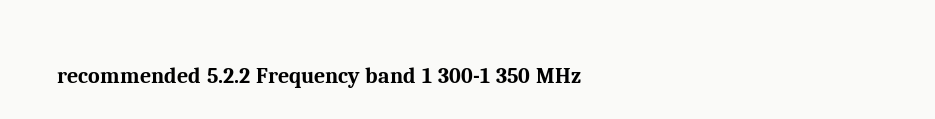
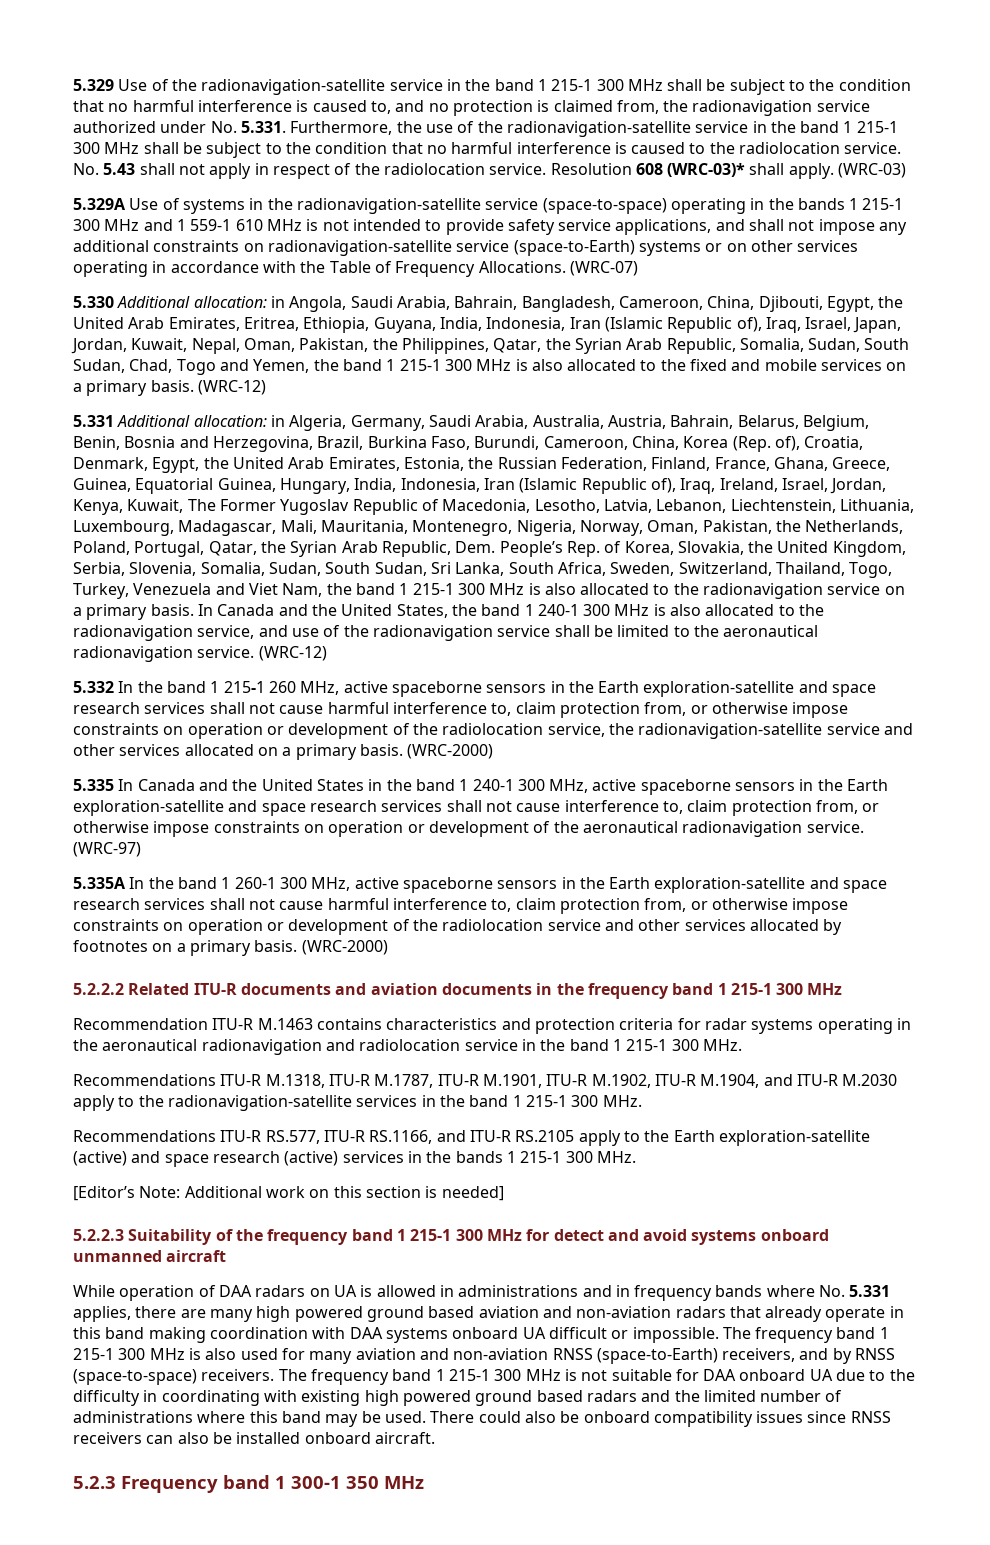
- recommended 5.2.2 Frequency band 1 300-1 350 MHz
+ 5.329 Use of the radionavigation-satellite service in the band 1 215-1 300 MHz shall be subject to the condition that no harmful interference is caused to, and no protection is claimed from, the radionavigation service authorized under No. 5.331. Furthermore, the use of the radionavigation-satellite service in the band 1 215-1 300 MHz shall be subject to the condition that no harmful interference is caused to the radiolocation service. No. 5.43 shall not apply in respect of the radiolocation service. Resolution 608 (WRC-03)* shall apply. (WRC-03)
+ 5.329A Use of systems in the radionavigation-satellite service (space-to-space) operating in the bands 1 215-1 300 MHz and 1 559-1 610 MHz is not intended to provide safety service applications, and shall not impose any additional constraints on radionavigation-satellite service (space-to-Earth) systems or on other services operating in accordance with the Table of Frequency Allocations. (WRC-07)
+ 5.330 Additional allocation: in Angola, Saudi Arabia, Bahrain, Bangladesh, Cameroon, China, Djibouti, Egypt, the United Arab Emirates, Eritrea, Ethiopia, Guyana, India, Indonesia, Iran (Islamic Republic of), Iraq, Israel, Japan, Jordan, Kuwait, Nepal, Oman, Pakistan, the Philippines, Qatar, the Syrian Arab Republic, Somalia, Sudan, South Sudan, Chad, Togo and Yemen, the band 1 215-1 300 MHz is also allocated to the fixed and mobile services on a primary basis. (WRC-12)
+ 5.331 Additional allocation: in Algeria, Germany, Saudi Arabia, Australia, Austria, Bahrain, Belarus, Belgium, Benin, Bosnia and Herzegovina, Brazil, Burkina Faso, Burundi, Cameroon, China, Korea (Rep. of), Croatia, Denmark, Egypt, the United Arab Emirates, Estonia, the Russian Federation, Finland, France, Ghana, Greece, Guinea, Equatorial Guinea, Hungary, India, Indonesia, Iran (Islamic Republic of), Iraq, Ireland, Israel, Jordan, Kenya, Kuwait, The Former Yugoslav Republic of Macedonia, Lesotho, Latvia, Lebanon, Liechtenstein, Lithuania, Luxembourg, Madagascar, Mali, Mauritania, Montenegro, Nigeria, Norway, Oman, Pakistan, the Netherlands, Poland, Portugal, Qatar, the Syrian Arab Republic, Dem. People’s Rep. of Korea, Slovakia, the United Kingdom, Serbia, Slovenia, Somalia, Sudan, South Sudan, Sri Lanka, South Africa, Sweden, Switzerland, Thailand, Togo, Turkey, Venezuela and Viet Nam, the band 1 215-1 300 MHz is also allocated to the radionavigation service on a primary basis. In Canada and the United States, the band 1 240-1 300 MHz is also allocated to the radionavigation service, and use of the radionavigation service shall be limited to the aeronautical radionavigation service. (WRC-12)
+ 5.332 In the band 1 215-1 260 MHz, active spaceborne sensors in the Earth exploration-satellite and space research services shall not cause harmful interference to, claim protection from, or otherwise impose constraints on operation or development of the radiolocation service, the radionavigation-satellite service and other services allocated on a primary basis. (WRC-2000)
+ 5.335 In Canada and the United States in the band 1 240-1 300 MHz, active spaceborne sensors in the Earth exploration-satellite and space research services shall not cause interference to, claim protection from, or otherwise impose constraints on operation or development of the aeronautical radionavigation service. (WRC-97)
+ 5.335A In the band 1 260-1 300 MHz, active spaceborne sensors in the Earth exploration-satellite and space research services shall not cause harmful interference to, claim protection from, or otherwise impose constraints on operation or development of the radiolocation service and other services allocated by footnotes on a primary basis. (WRC-2000)
+ 5.2.2.2 Related ITU-R documents and aviation documents in the frequency band 1 215-1 300 MHz
+ Recommendation ITU-R M.1463 contains characteristics and protection criteria for radar systems operating in the aeronautical radionavigation and radiolocation service in the band 1 215-1 300 MHz.
+ Recommendations ITU-R M.1318, ITU-R M.1787, ITU-R M.1901, ITU-R M.1902, ITU-R M.1904, and ITU-R M.2030 apply to the radionavigation-satellite services in the band 1 215-1 300 MHz.
+ Recommendations ITU-R RS.577, ITU-R RS.1166, and ITU-R RS.2105 apply to the Earth exploration-satellite (active) and space research (active) services in the bands 1 215-1 300 MHz.
+ [Editor’s Note: Additional work on this section is needed]
+ 5.2.2.3 Suitability of the frequency band 1 215-1 300 MHz for detect and avoid systems onboard unmanned aircraft
+ While operation of DAA radars on UA is allowed in administrations and in frequency bands where No. 5.331 applies, there are many high powered ground based aviation and non-aviation radars that already operate in this band making coordination with DAA systems onboard UA difficult or impossible. The frequency band 1 215-1 300 MHz is also used for many aviation and non-aviation RNSS (space-to-Earth) receivers, and by RNSS (space-to-space) receivers. The frequency band 1 215-1 300 MHz is not suitable for DAA onboard UA due to the difficulty in coordinating with existing high powered ground based radars and the limited number of administrations where this band may be used. There could also be onboard compatibility issues since RNSS receivers can also be installed onboard aircraft.
+ 5.2.3 Frequency band 1 300-1 350 MHz

